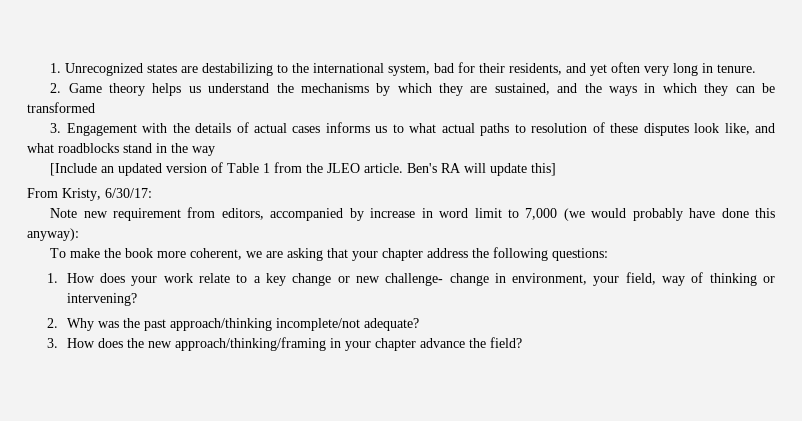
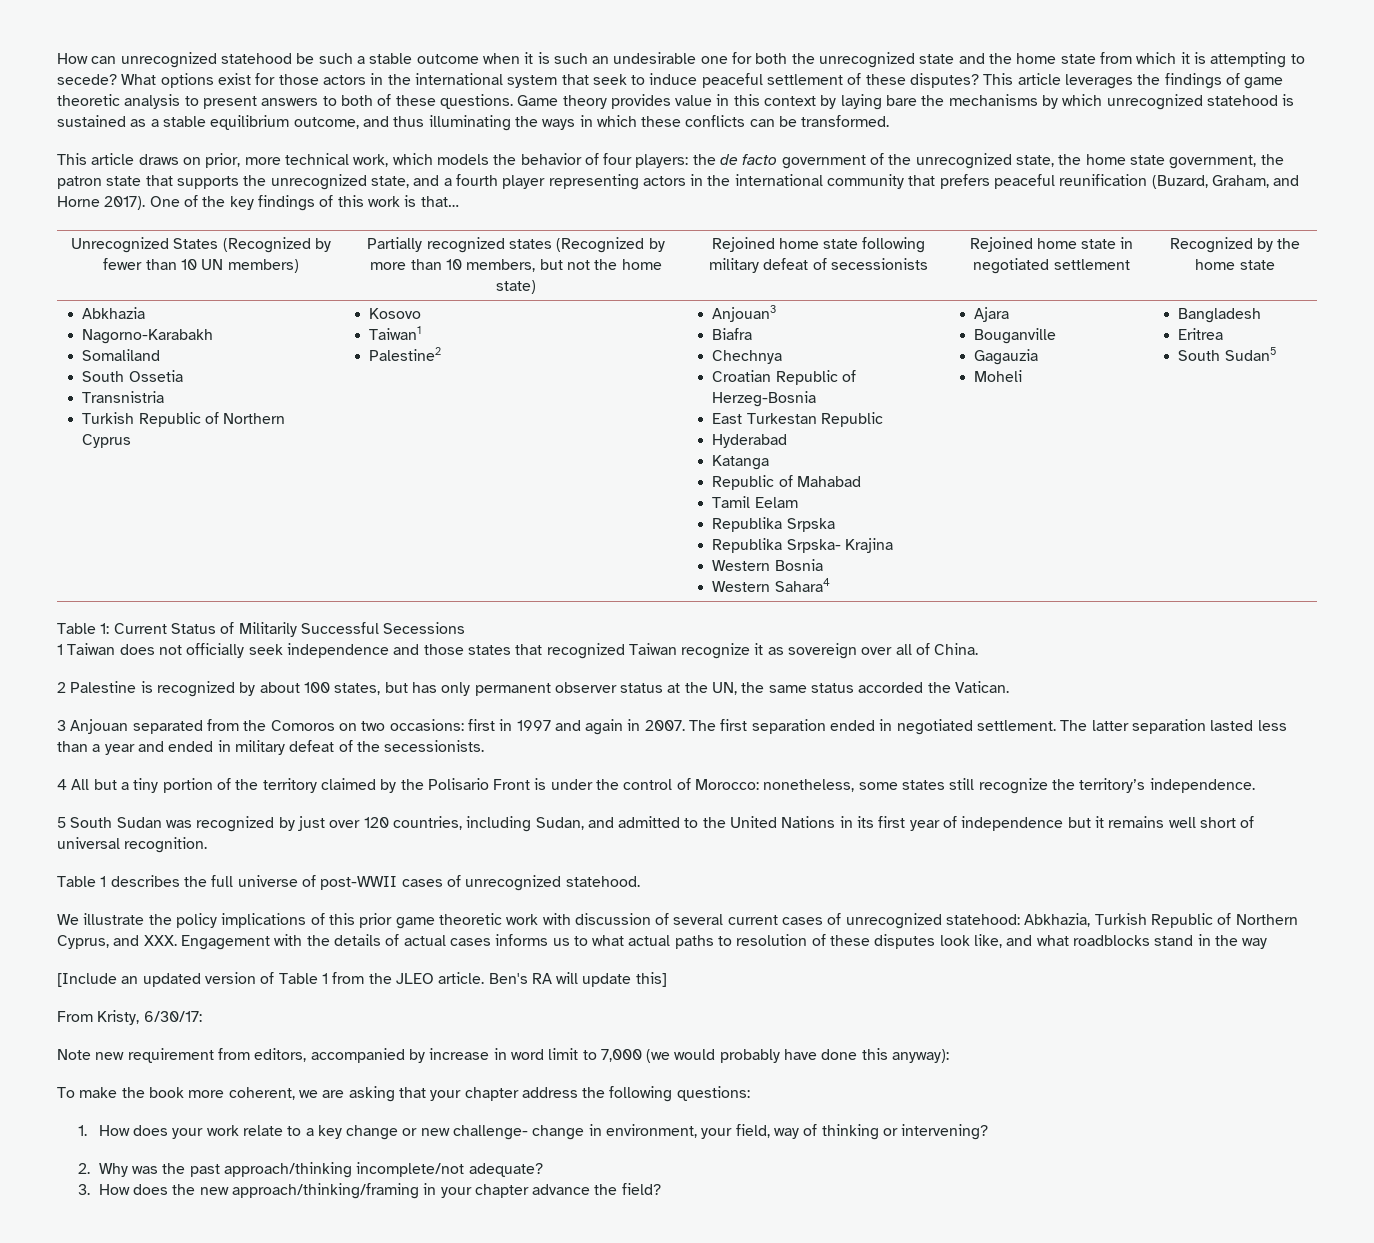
- 1. Unrecognized states are destabilizing to the international system, bad for their residents, and yet often very long in tenure.
- 2. Game theory helps us understand the mechanisms by which they are sustained, and the ways in which they can be transformed
- 3. Engagement with the details of actual cases informs us to what actual paths to resolution of these disputes look like, and what roadblocks stand in the way
+ How can unrecognized statehood be such a stable outcome when it is such an undesirable one for both the unrecognized state and the home state from which it is attempting to secede? What options exist for those actors in the international system that seek to induce peaceful settlement of these disputes? This article leverages the findings of game theoretic analysis to present answers to both of these questions. Game theory provides value in this context by laying bare the mechanisms by which unrecognized statehood is sustained as a stable equilibrium outcome, and thus illuminating the ways in which these conflicts can be transformed.
+ This article draws on prior, more technical work, which models the behavior of four players: the de facto government of the unrecognized state, the home state government, the patron state that supports the unrecognized state, and a fourth player representing actors in the international community that prefers peaceful reunification (Buzard, Graham, and Horne 2017). One of the key findings of this work is that…
+ Unrecognized States (Recognized by fewer than 10 UN members) | Partially recognized states (Recognized by more than 10 members, but not the home state) | Rejoined home state following military defeat of secessionists | Rejoined home state in negotiated settlement | Recognized by the home state
+ Abkhazia
+ Nagorno-Karabakh
+ Somaliland
+ South Ossetia
+ Transnistria
+ Turkish Republic of Northern Cyprus | Kosovo
+ Taiwan1
+ Palestine2 | Anjouan3
+ Biafra
+ Chechnya
+ Croatian Republic of Herzeg-Bosnia
+ East Turkestan Republic
+ Hyderabad
+ Katanga
+ Republic of Mahabad
+ Tamil Eelam
+ Republika Srpska
+ Republika Srpska- Krajina
+ Western Bosnia
+ Western Sahara4 | Ajara
+ Bouganville
+ Gagauzia
+ Moheli | Bangladesh
+ Eritrea
+ South Sudan5
+ Table 1: Current Status of Militarily Successful Secessions
+ 1 Taiwan does not officially seek independence and those states that recognized Taiwan recognize it as sovereign over all of China.
+ 2 Palestine is recognized by about 100 states, but has only permanent observer status at the UN, the same status accorded the Vatican.
+ 3 Anjouan separated from the Comoros on two occasions: first in 1997 and again in 2007. The first separation ended in negotiated settlement. The latter separation lasted less than a year and ended in military defeat of the secessionists.
+ 4 All but a tiny portion of the territory claimed by the Polisario Front is under the control of Morocco: nonetheless, some states still recognize the territory’s independence.
+ 5 South Sudan was recognized by just over 120 countries, including Sudan, and admitted to the United Nations in its first year of independence but it remains well short of universal recognition.
+ Table 1 describes the full universe of post-WWII cases of unrecognized statehood.
+ We illustrate the policy implications of this prior game theoretic work with discussion of several current cases of unrecognized statehood: Abkhazia, Turkish Republic of Northern Cyprus, and XXX. Engagement with the details of actual cases informs us to what actual paths to resolution of these disputes look like, and what roadblocks stand in the way

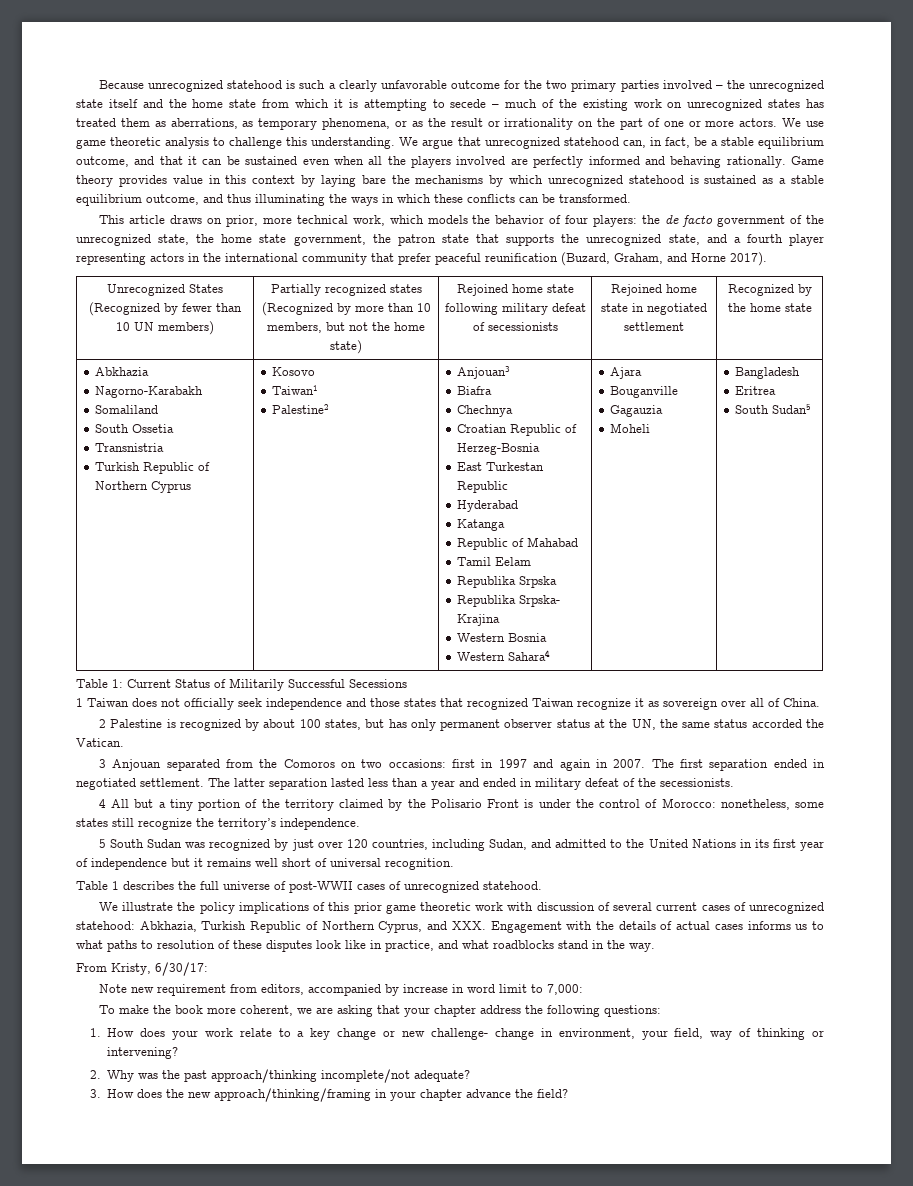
- How can unrecognized statehood be such a stable outcome when it is such an undesirable one for both the unrecognized state and the home state from which it is attempting to secede? What options exist for those actors in the international system that seek to induce peaceful settlement of these disputes? This article leverages the findings of game theoretic analysis to present answers to both of these questions.
+ Because unrecognized statehood is such a clearly unfavorable outcome for the two primary parties involved – the unrecognized state itself and the home state from which it is attempting to secede – much of the existing work on unrecognized states has treated them as aberrations, as temporary phenomena, or as the result or irrationality on the part of one or more actors. We use game theoretic analysis to challenge this understanding. We argue that unrecognized statehood can, in fact, be a stable equilibrium outcome, and that it can be sustained even when all the players involved are perfectly informed and behaving rationally.
- This article draws on prior, more technical work, which models the behavior of four players: the de facto government of the unrecognized state, the home state government, the patron state that supports the unrecognized state, and a fourth player representing actors in the international community that prefers peaceful reunification (Buzard, Graham, and Horne 2017). One of the key findings of this work is that…
+ This article draws on prior, more technical work, which models the behavior of four players: the de facto government of the unrecognized state, the home state government, the patron state that supports the unrecognized state, and a fourth player representing actors in the international community that prefer peaceful reunification (Buzard, Graham, and Horne 2017).
- We illustrate the policy implications of this prior game theoretic work with discussion of several current cases of unrecognized statehood: Abkhazia, Turkish Republic of Northern Cyprus, and XXX. Engagement with the details of actual cases informs us to what actual paths to resolution of these disputes look like, and what roadblocks stand in the way
- [Include an updated version of Table 1 from the JLEO article. Ben's RA will update this]
+ We illustrate the policy implications of this prior game theoretic work with discussion of several current cases of unrecognized statehood: Abkhazia, Turkish Republic of Northern Cyprus, and XXX. Engagement with the details of actual cases informs us to what paths to resolution of these disputes look like in practice, and what roadblocks stand in the way.
- Note new requirement from editors, accompanied by increase in word limit to 7,000 (we would probably have done this anyway):
+ Note new requirement from editors, accompanied by increase in word limit to 7,000:

